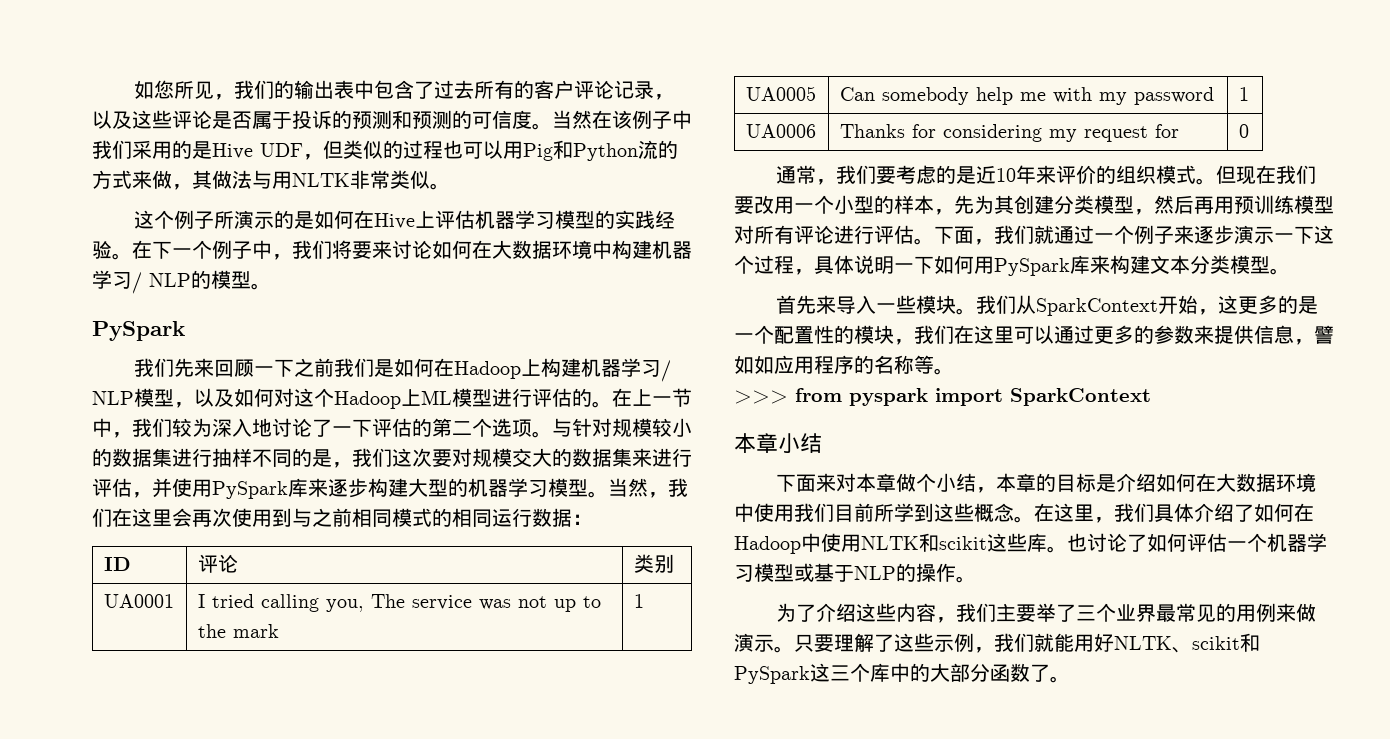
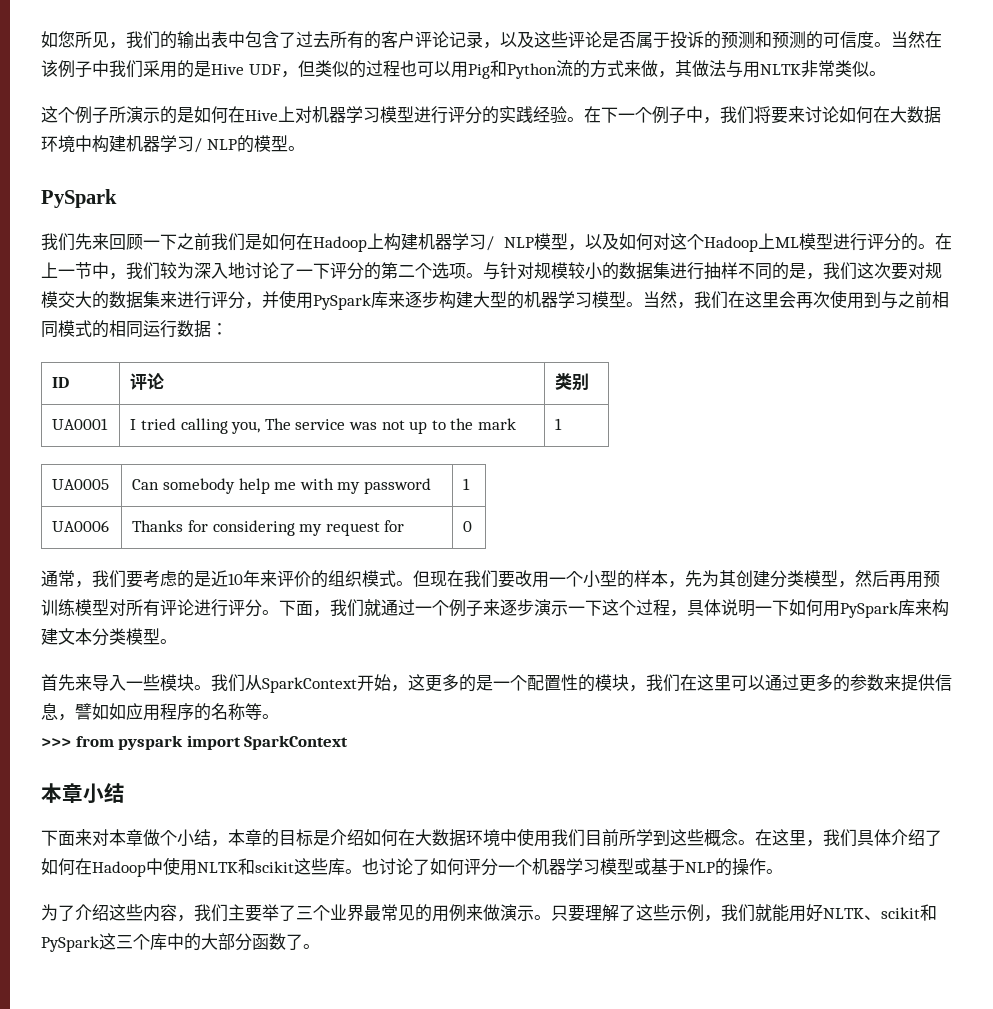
- 这个例子所演示的是如何在Hive上评估机器学习模型的实践经验。
+ 这个例子所演示的是如何在Hive上对机器学习模型进行评分的实践经验。
- 我们先来回顾一下之前我们是如何在Hadoop上构建机器学习/ NLP模型，以及如何对这个Hadoop上ML模型进行评估的。
+ 我们先来回顾一下之前我们是如何在Hadoop上构建机器学习/ NLP模型，以及如何对这个Hadoop上ML模型进行评分的。
- 在上一节中，我们较为深入地讨论了一下评估的第二个选项。
+ 在上一节中，我们较为深入地讨论了一下评分的第二个选项。
- 与针对规模较小的数据集进行抽样不同的是，我们这次要对规模交大的数据集来进行评估，并使用PySpark库来逐步构建大型的机器学习模型。
+ 与针对规模较小的数据集进行抽样不同的是，我们这次要对规模交大的数据集来进行评分，并使用PySpark库来逐步构建大型的机器学习模型。
- 但现在我们要改用一个小型的样本，先为其创建分类模型，然后再用预训练模型对所有评论进行评估。
+ 但现在我们要改用一个小型的样本，先为其创建分类模型，然后再用预训练模型对所有评论进行评分。
- 也讨论了如何评估一个机器学习模型或基于NLP的操作。
+ 也讨论了如何评分一个机器学习模型或基于NLP的操作。

